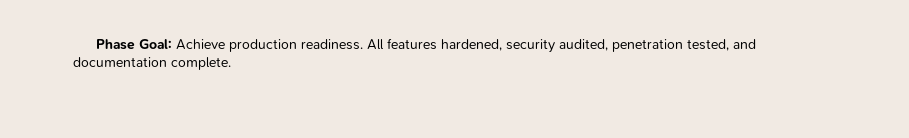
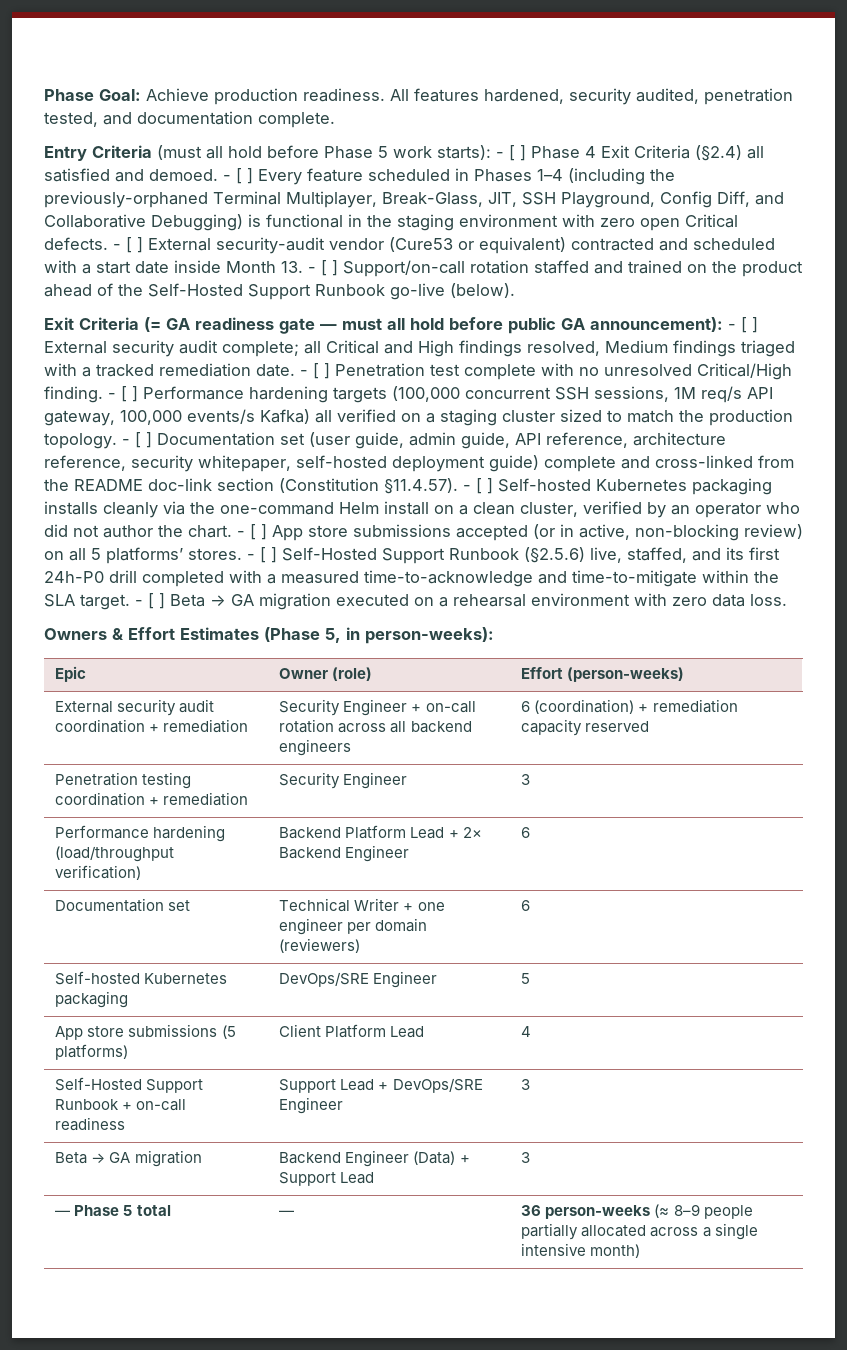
+ Entry Criteria (must all hold before Phase 5 work starts): - [ ] Phase 4 Exit Criteria (§2.4) all satisfied and demoed. - [ ] Every feature scheduled in Phases 1–4 (including the previously-orphaned Terminal Multiplayer, Break-Glass, JIT, SSH Playground, Config Diff, and Collaborative Debugging) is functional in the staging environment with zero open Critical defects. - [ ] External security-audit vendor (Cure53 or equivalent) contracted and scheduled with a start date inside Month 13. - [ ] Support/on-call rotation staffed and trained on the product ahead of the Self-Hosted Support Runbook go-live (below).
+ Exit Criteria (= GA readiness gate — must all hold before public GA announcement): - [ ] External security audit complete; all Critical and High findings resolved, Medium findings triaged with a tracked remediation date. - [ ] Penetration test complete with no unresolved Critical/High finding. - [ ] Performance hardening targets (100,000 concurrent SSH sessions, 1M req/s API gateway, 100,000 events/s Kafka) all verified on a staging cluster sized to match the production topology. - [ ] Documentation set (user guide, admin guide, API reference, architecture reference, security whitepaper, self-hosted deployment guide) complete and cross-linked from the README doc-link section (Constitution §11.4.57). - [ ] Self-hosted Kubernetes packaging installs cleanly via the one-command Helm install on a clean cluster, verified by an operator who did not author the chart. - [ ] App store submissions accepted (or in active, non-blocking review) on all 5 platforms’ stores. - [ ] Self-Hosted Support Runbook (§2.5.6) live, staffed, and its first 24h-P0 drill completed with a measured time-to-acknowledge and time-to-mitigate within the SLA target. - [ ] Beta → GA migration executed on a rehearsal environment with zero data loss.
+ Owners & Effort Estimates (Phase 5, in person-weeks):
+ Epic | Owner (role) | Effort (person-weeks)
+ External security audit coordination + remediation | Security Engineer + on-call rotation across all backend engineers | 6 (coordination) + remediation capacity reserved
+ Penetration testing coordination + remediation | Security Engineer | 3
+ Performance hardening (load/throughput verification) | Backend Platform Lead + 2× Backend Engineer | 6
+ Documentation set | Technical Writer + one engineer per domain (reviewers) | 6
+ Self-hosted Kubernetes packaging | DevOps/SRE Engineer | 5
+ App store submissions (5 platforms) | Client Platform Lead | 4
+ Self-Hosted Support Runbook + on-call readiness | Support Lead + DevOps/SRE Engineer | 3
+ Beta → GA migration | Backend Engineer (Data) + Support Lead | 3
+ — Phase 5 total | — | 36 person-weeks (≈ 8–9 people partially allocated across a single intensive month)

